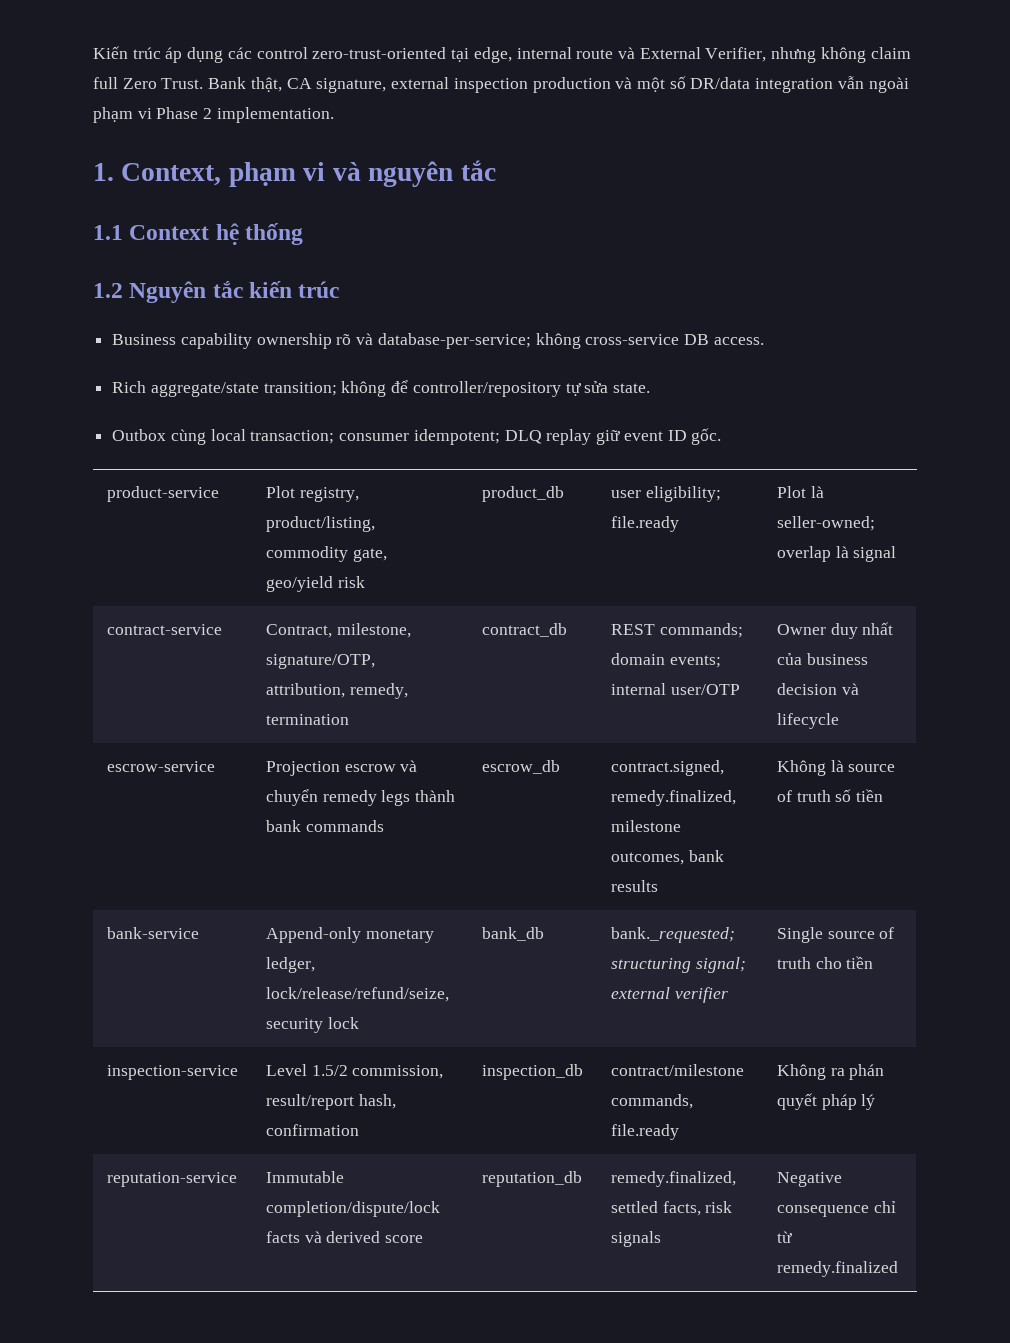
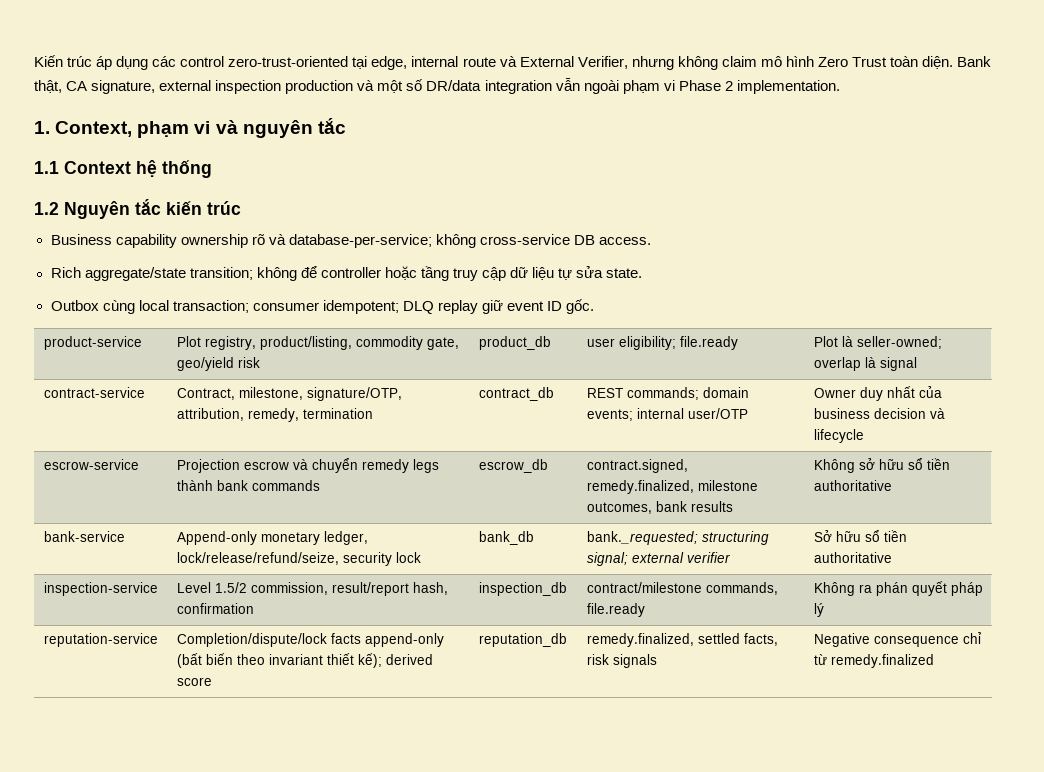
- Kiến trúc áp dụng các control zero-trust-oriented tại edge, internal route và External Verifier, nhưng không claim full Zero Trust.
+ Kiến trúc áp dụng các control zero-trust-oriented tại edge, internal route và External Verifier, nhưng không claim mô hình Zero Trust toàn diện.
- Rich aggregate/state transition; không để controller/repository tự sửa state.
+ Rich aggregate/state transition; không để controller hoặc tầng truy cập dữ liệu tự sửa state.
- escrow-service | Projection escrow và chuyển remedy legs thành bank commands | escrow_db | contract.signed, remedy.finalized, milestone outcomes, bank results | Không là source of truth số tiền
+ escrow-service | Projection escrow và chuyển remedy legs thành bank commands | escrow_db | contract.signed, remedy.finalized, milestone outcomes, bank results | Không sở hữu sổ tiền authoritative
- bank-service | Append-only monetary ledger, lock/release/refund/seize, security lock | bank_db | bank._requested; structuring signal; external verifier | Single source of truth cho tiền
+ bank-service | Append-only monetary ledger, lock/release/refund/seize, security lock | bank_db | bank._requested; structuring signal; external verifier | Sở hữu sổ tiền authoritative
- reputation-service | Immutable completion/dispute/lock facts và derived score | reputation_db | remedy.finalized, settled facts, risk signals | Negative consequence chỉ từ remedy.finalized
+ reputation-service | Completion/dispute/lock facts append-only (bất biến theo invariant thiết kế); derived score | reputation_db | remedy.finalized, settled facts, risk signals | Negative consequence chỉ từ remedy.finalized

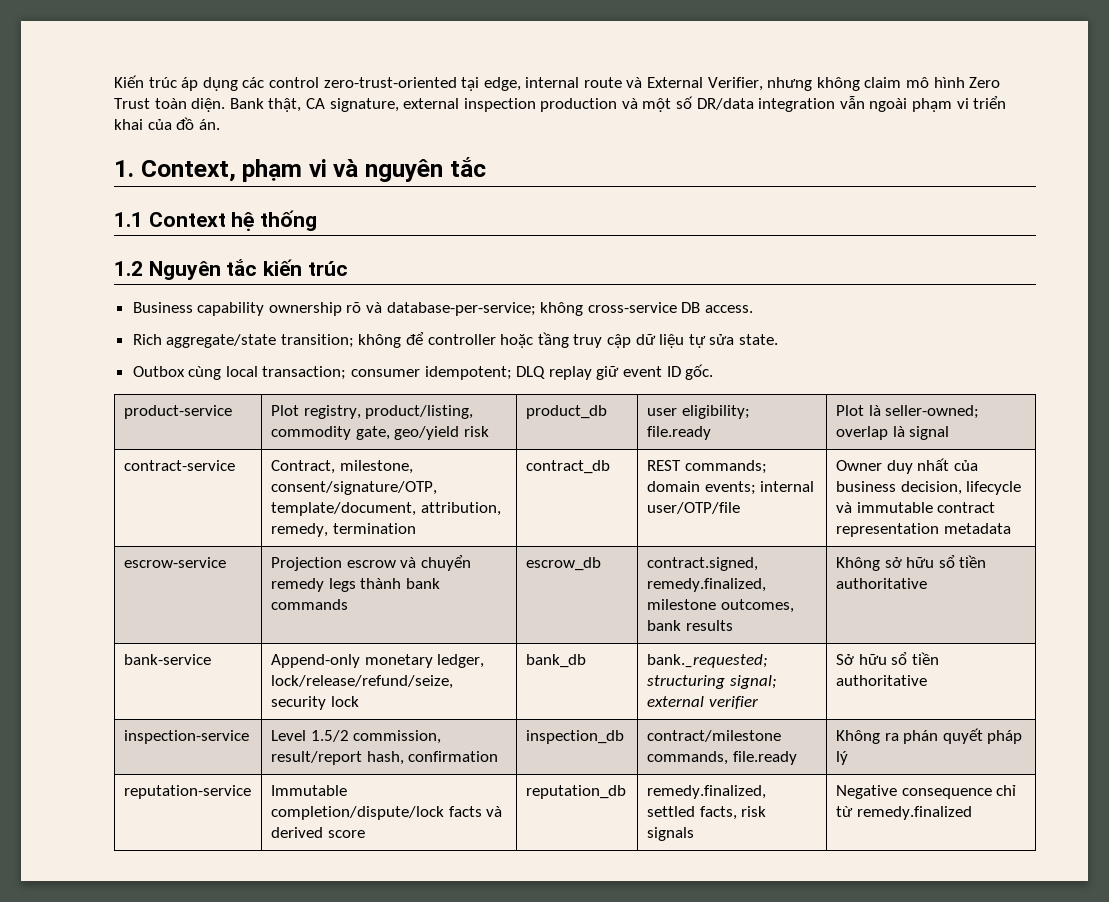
- Bank thật, CA signature, external inspection production và một số DR/data integration vẫn ngoài phạm vi Phase 2 implementation.
+ Bank thật, CA signature, external inspection production và một số DR/data integration vẫn ngoài phạm vi triển khai của đồ án.
- contract-service | Contract, milestone, signature/OTP, attribution, remedy, termination | contract_db | REST commands; domain events; internal user/OTP | Owner duy nhất của business decision và lifecycle
+ contract-service | Contract, milestone, consent/signature/OTP, template/document, attribution, remedy, termination | contract_db | REST commands; domain events; internal user/OTP/file | Owner duy nhất của business decision, lifecycle và immutable contract representation metadata
- reputation-service | Completion/dispute/lock facts append-only (bất biến theo invariant thiết kế); derived score | reputation_db | remedy.finalized, settled facts, risk signals | Negative consequence chỉ từ remedy.finalized
+ reputation-service | Immutable completion/dispute/lock facts và derived score | reputation_db | remedy.finalized, settled facts, risk signals | Negative consequence chỉ từ remedy.finalized

